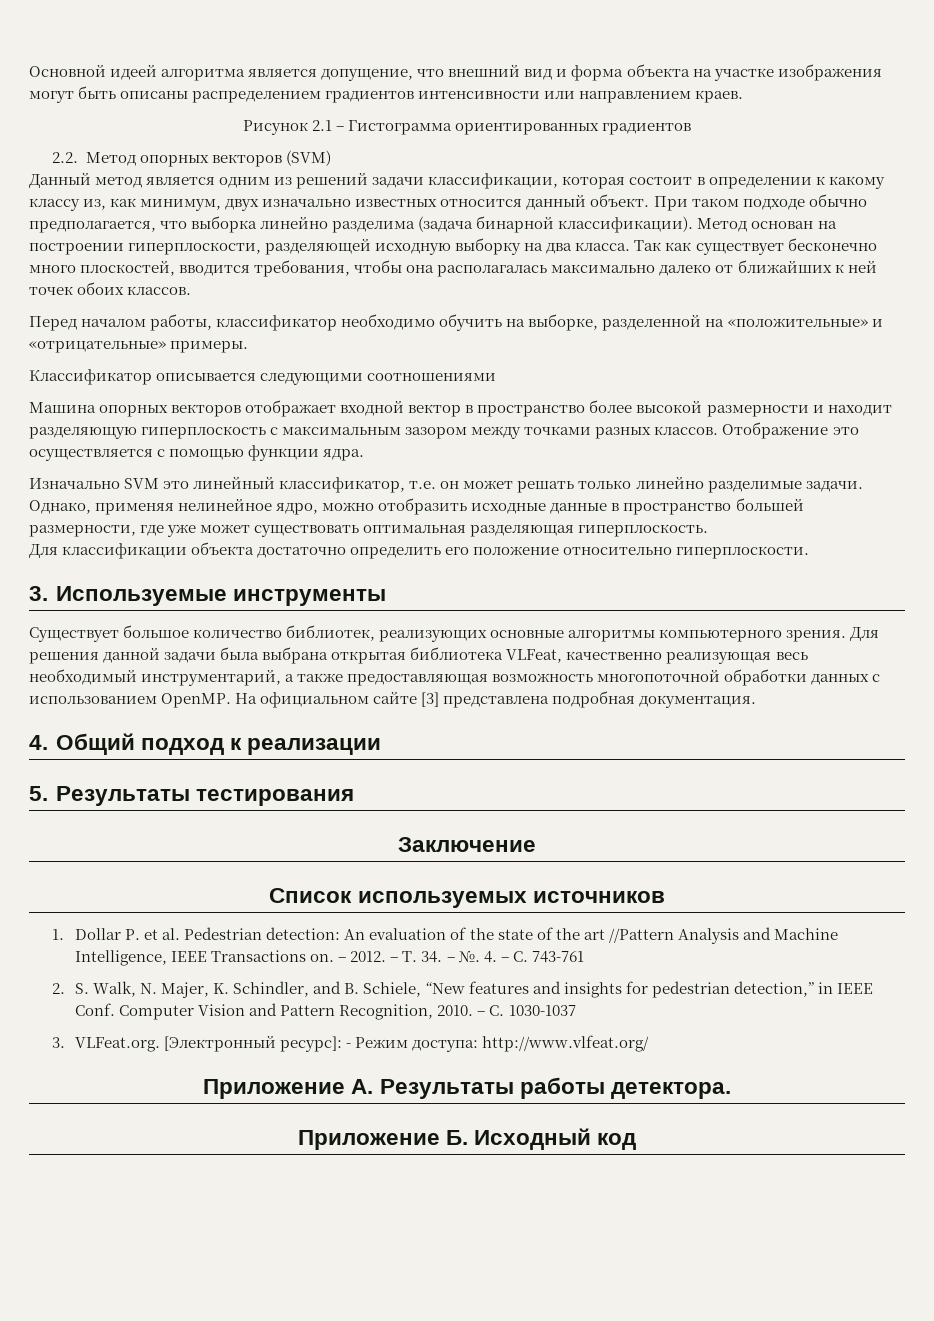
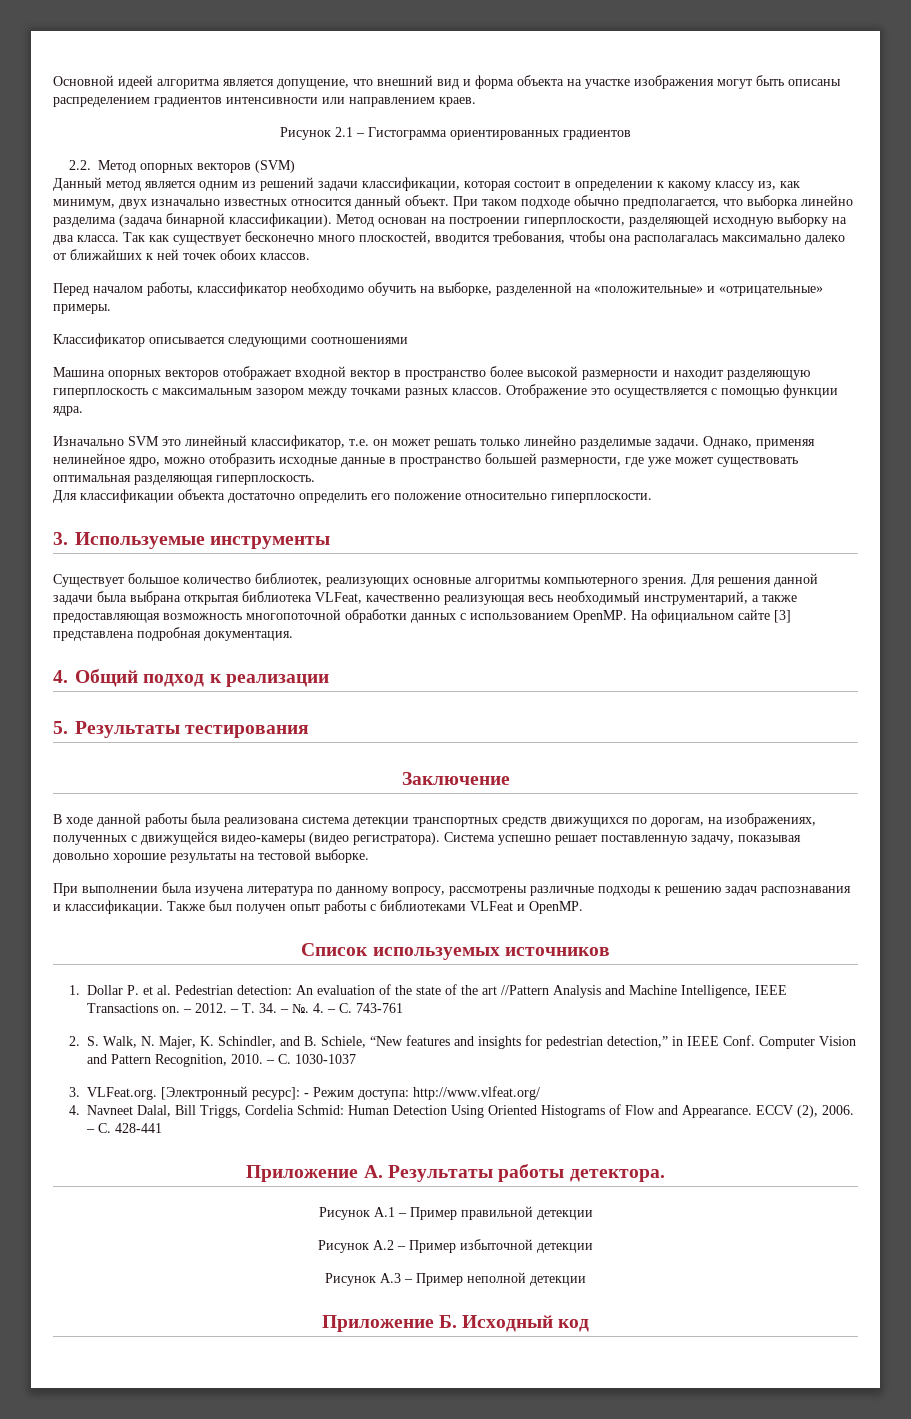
+ В ходе данной работы была реализована система детекции транспортных средств движущихся по дорогам, на изображениях, полученных с движущейся видео-камеры (видео регистраторa). Система успешно решает поставленную задачу, показывая довольно хорошие результаты на тестовой выборке.
+ При выполнении была изучена литература по данному вопросу, рассмотрены различные подходы к решению задач распознавания и классификации. Также был получен опыт работы с библиотеками VLFeat и OpenMP.
+ 4. Navneet Dalal, Bill Triggs, Cordelia Schmid: Human Detection Using Oriented Histograms of Flow and Appearance. ECCV (2), 2006. – C. 428-441
+ Рисунок А.1 – Пример правильной детекции
+ Рисунок А.2 – Пример избыточной детекции
+ Рисунок А.3 – Пример неполной детекции

